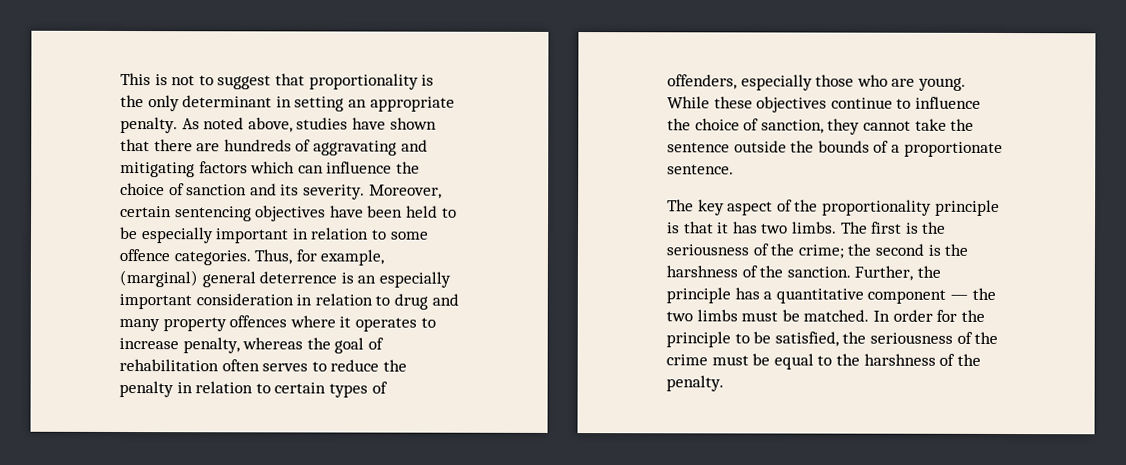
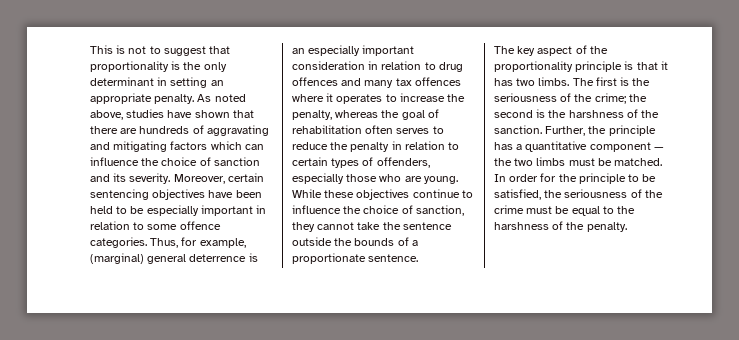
- Thus, for example, (marginal) general deterrence is an especially important consideration in relation to drug and many property offences where it operates to increase penalty, whereas the goal of rehabilitation often serves to reduce the penalty in relation to certain types of offenders, especially those who are young.
+ Thus, for example, (marginal) general deterrence is an especially important consideration in relation to drug offences and many tax offences where it operates to increase the penalty, whereas the goal of rehabilitation often serves to reduce the penalty in relation to certain types of offenders, especially those who are young.

